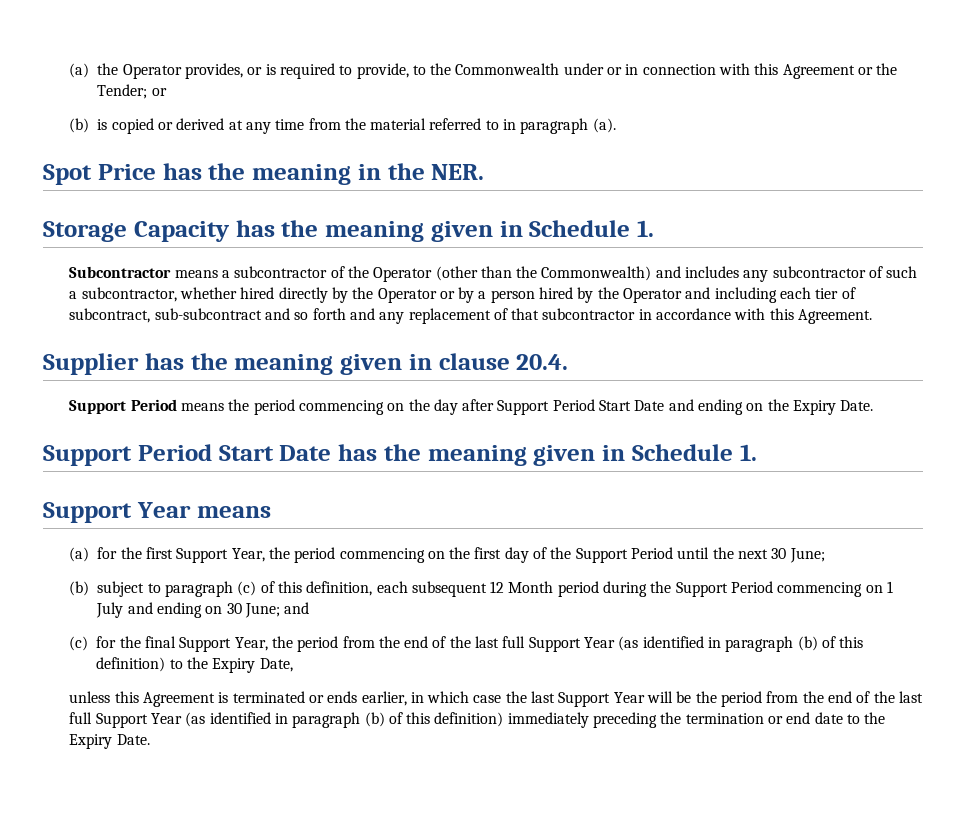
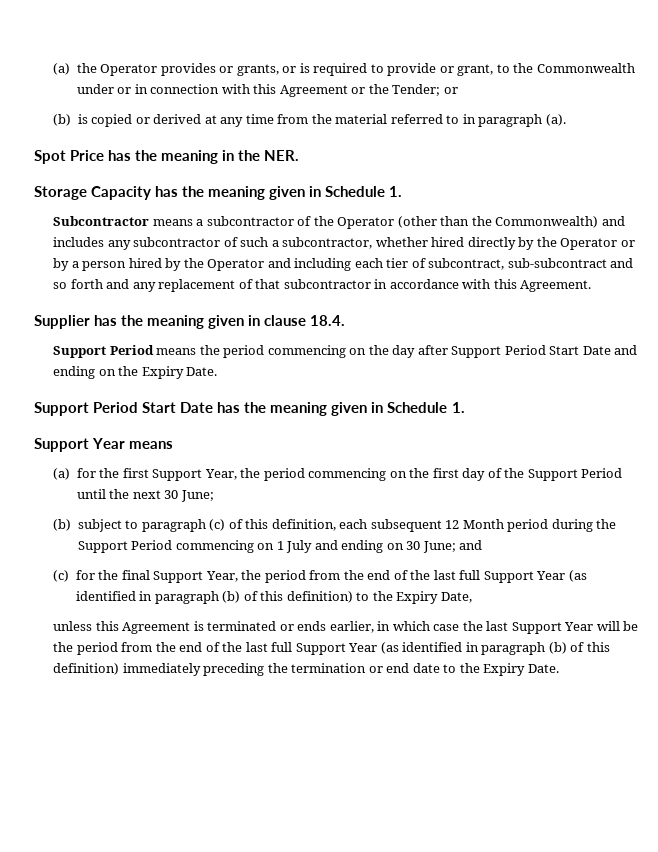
- (a) the Operator provides, or is required to provide, to the Commonwealth under or in connection with this Agreement or the Tender; or
+ (a) the Operator provides or grants, or is required to provide or grant, to the Commonwealth under or in connection with this Agreement or the Tender; or
- Supplier has the meaning given in clause 20.4.
+ Supplier has the meaning given in clause 18.4.

